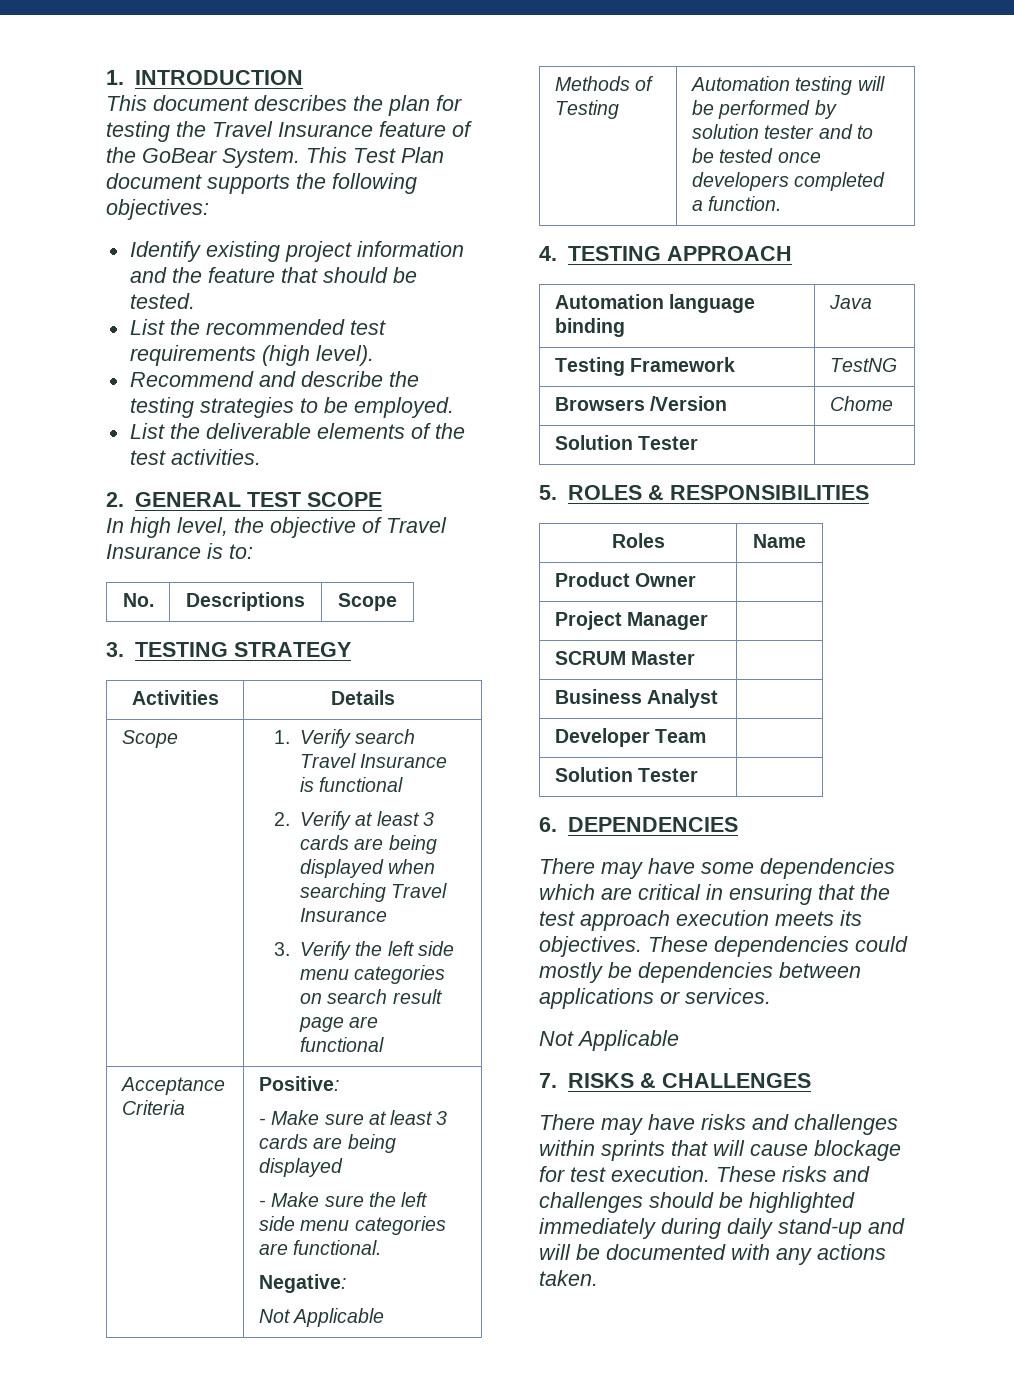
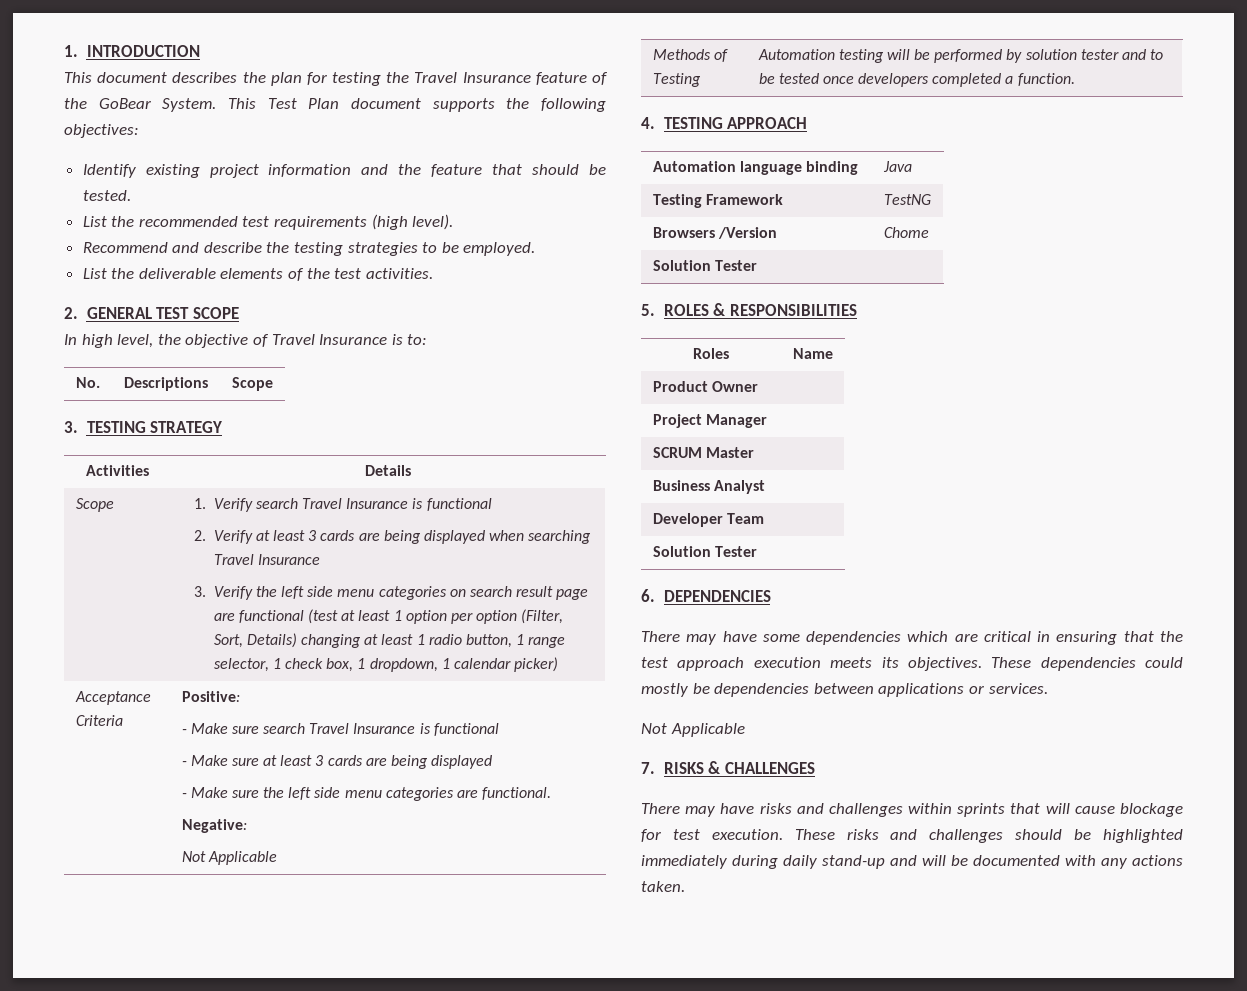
- 3. Verify the left side menu categories on search result page are functional
+ 3. Verify the left side menu categories on search result page are functional (test at least 1 option per option (Filter, Sort, Details) changing at least 1 radio button, 1 range selector, 1 check box, 1 dropdown, 1 calendar picker)
  Acceptance Criteria | Positive:
+ - Make sure search Travel Insurance is functional

